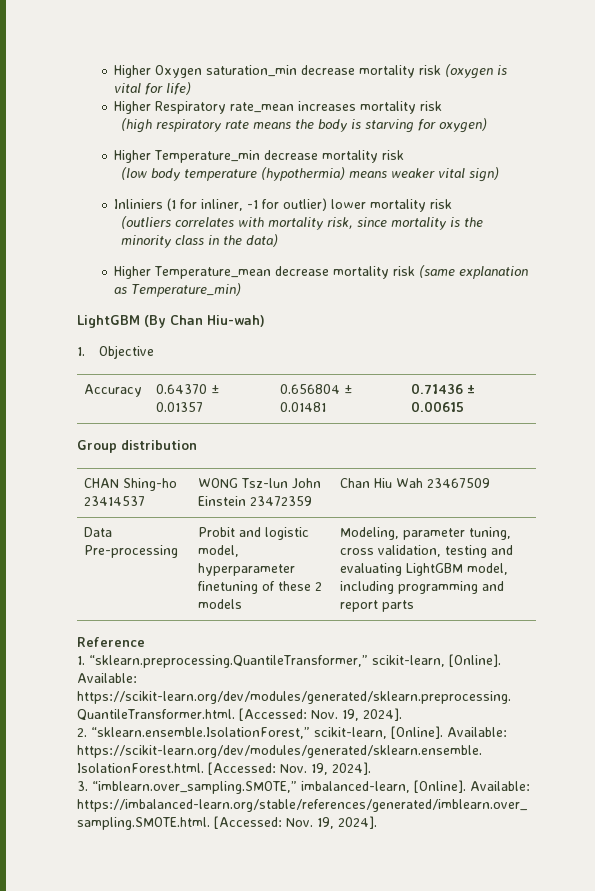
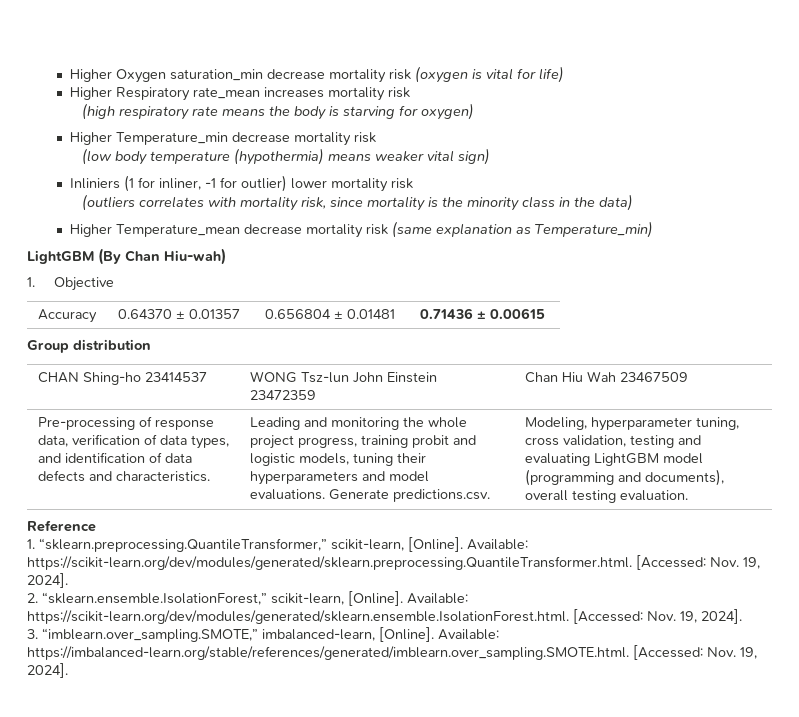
- Data Pre-processing | Probit and logistic model, hyperparameter finetuning of these 2 models
+ Pre-processing of response data, verification of data types, and identification of data defects and characteristics. | Leading and monitoring the whole project progress, training probit and logistic models, tuning their hyperparameters and model evaluations. Generate predictions.csv.
- Modeling, parameter tuning, cross validation, testing and evaluating LightGBM model, including programming and report parts
+ Modeling, hyperparameter tuning, cross validation, testing and evaluating LightGBM model (programming and documents), overall testing evaluation.

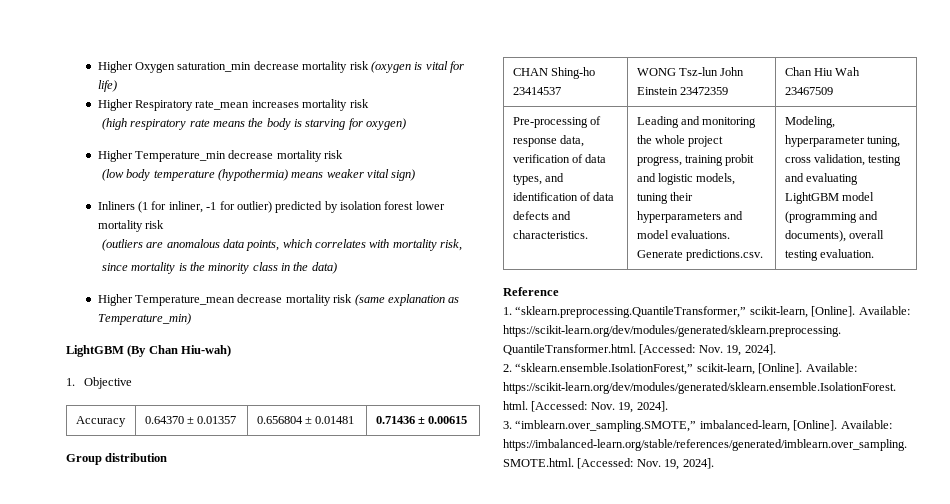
- Inliniers (1 for inliner, -1 for outlier) lower mortality risk
+ Inliners (1 for inliner, -1 for outlier) predicted by isolation forest lower mortality risk
- (outliers correlates with mortality risk, since mortality is the minority class in the data)
+ (outliers are anomalous data points, which correlates with mortality risk,
+ since mortality is the minority class in the data)

